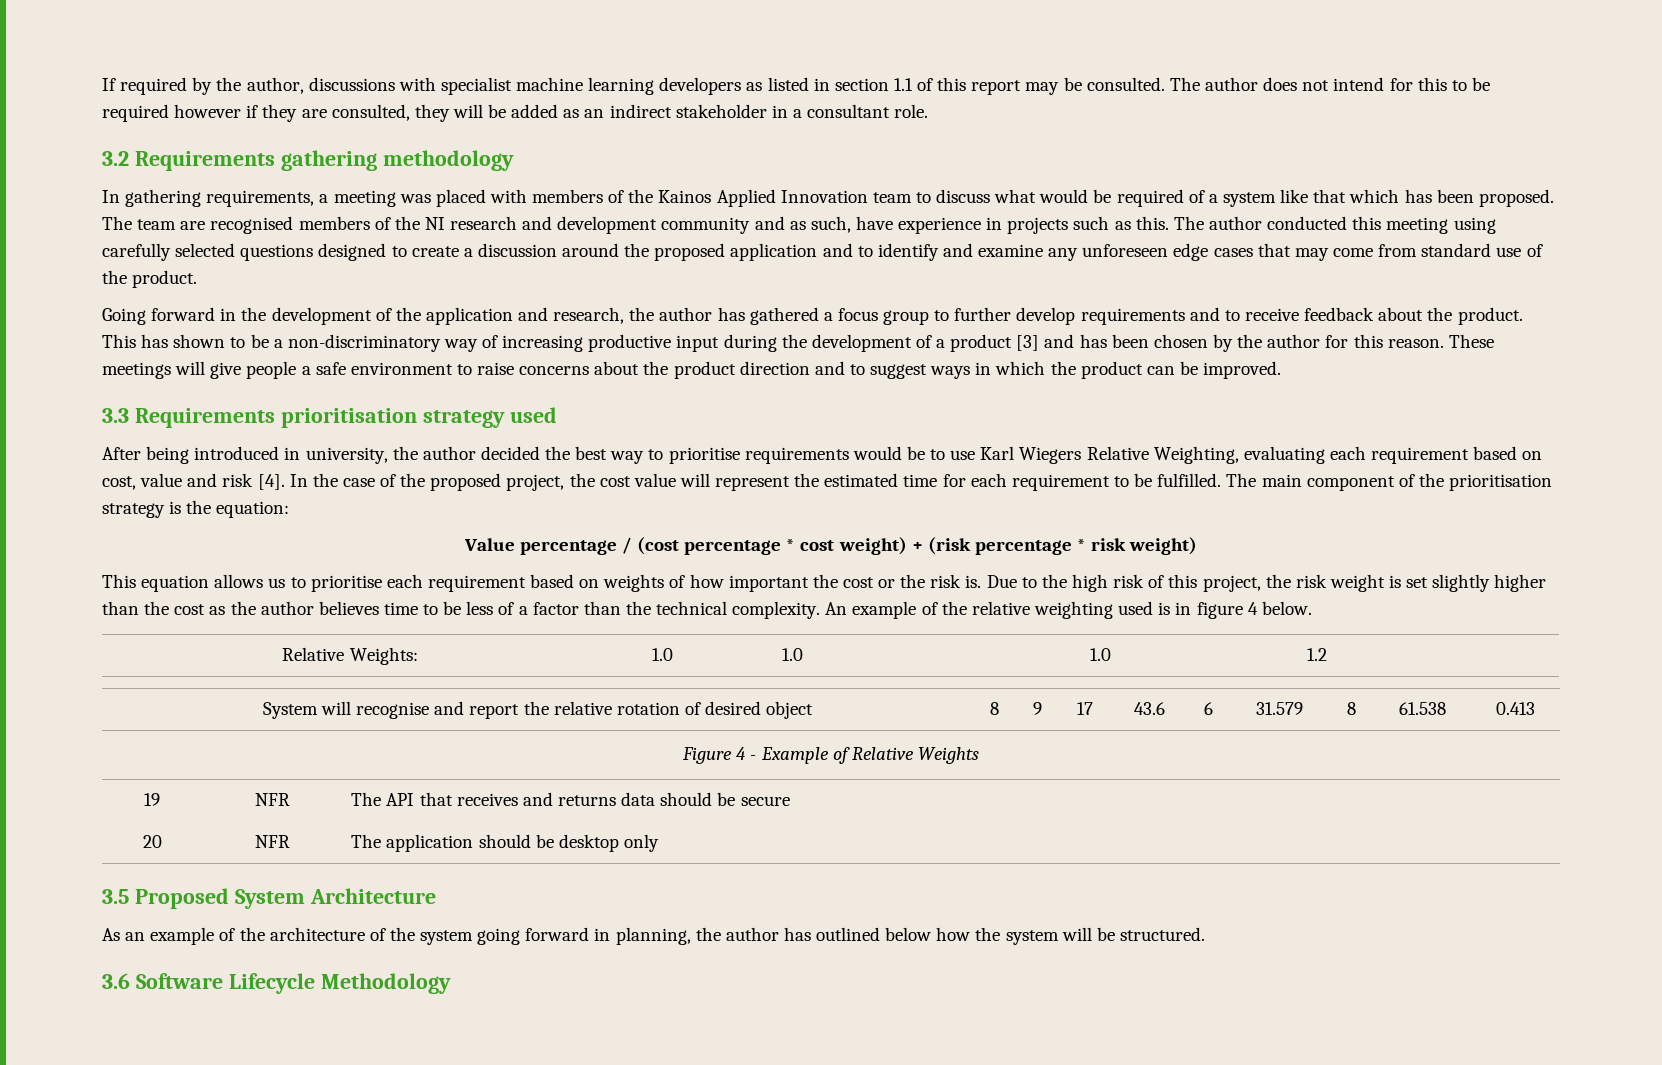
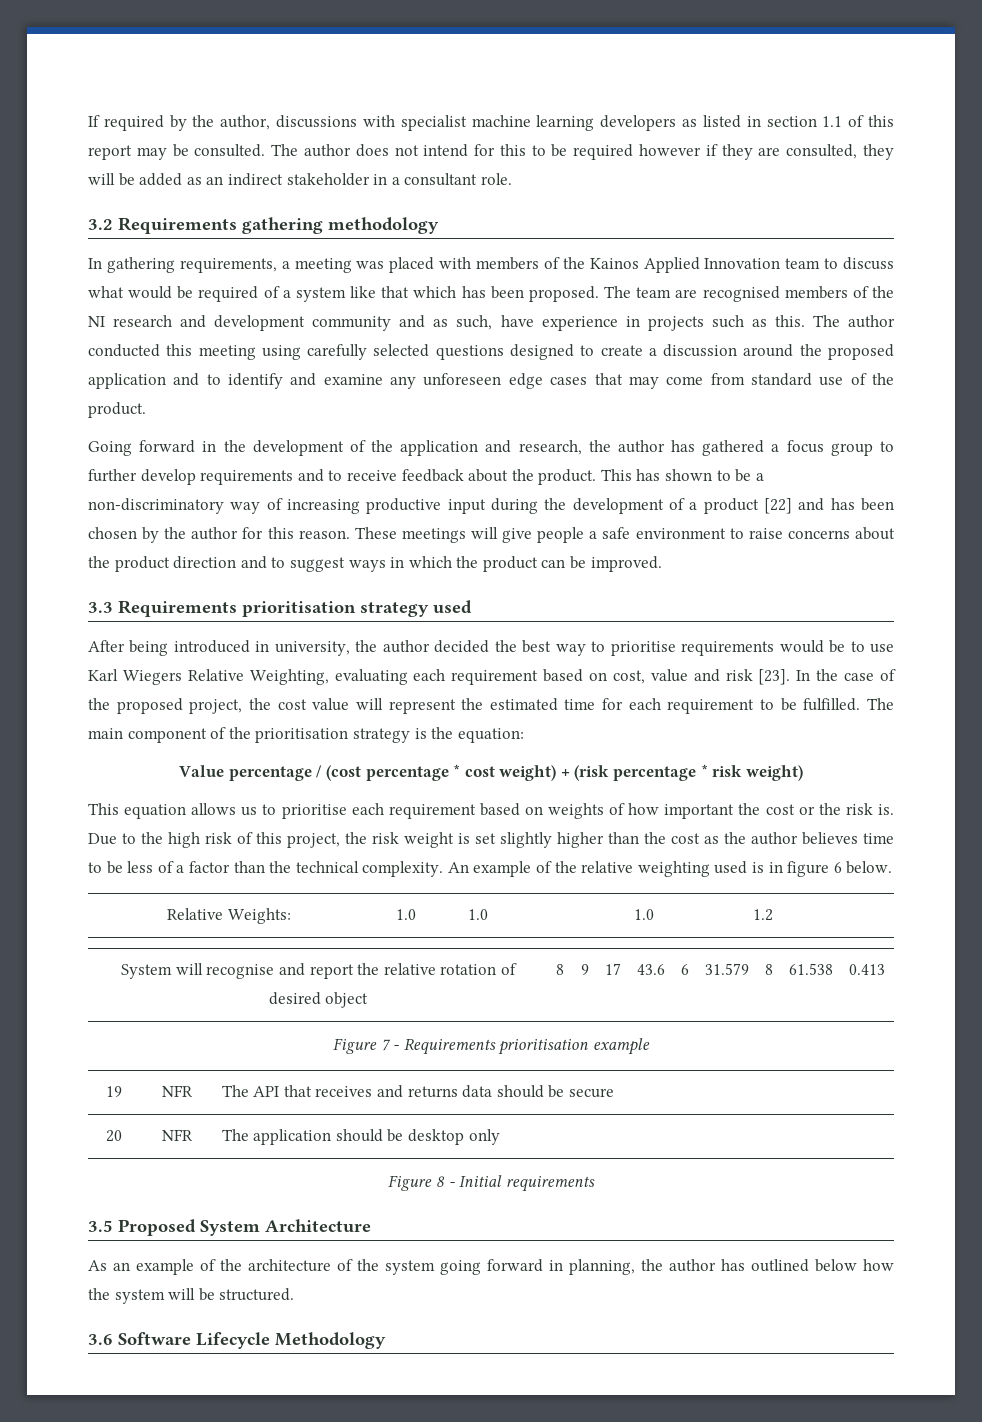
- This has shown to be a non-discriminatory way of increasing productive input during the development of a product [3] and has been chosen by the author for this reason.
+ This has shown to be a non-discriminatory way of increasing productive input during the development of a product [22] and has been chosen by the author for this reason.
- After being introduced in university, the author decided the best way to prioritise requirements would be to use Karl Wiegers Relative Weighting, evaluating each requirement based on cost, value and risk [4].
+ After being introduced in university, the author decided the best way to prioritise requirements would be to use Karl Wiegers Relative Weighting, evaluating each requirement based on cost, value and risk [23].
- An example of the relative weighting used is in figure 4 below.
+ An example of the relative weighting used is in figure 6 below.
- Figure 4 - Example of Relative Weights
+ Figure 7 - Requirements prioritisation example
+ Figure 8 - Initial requirements

